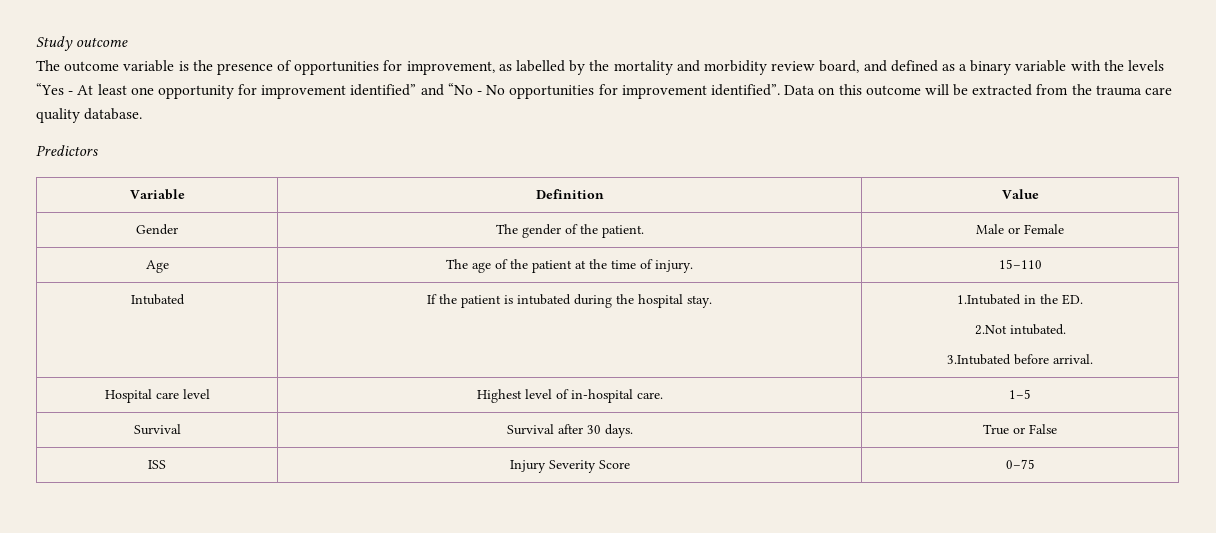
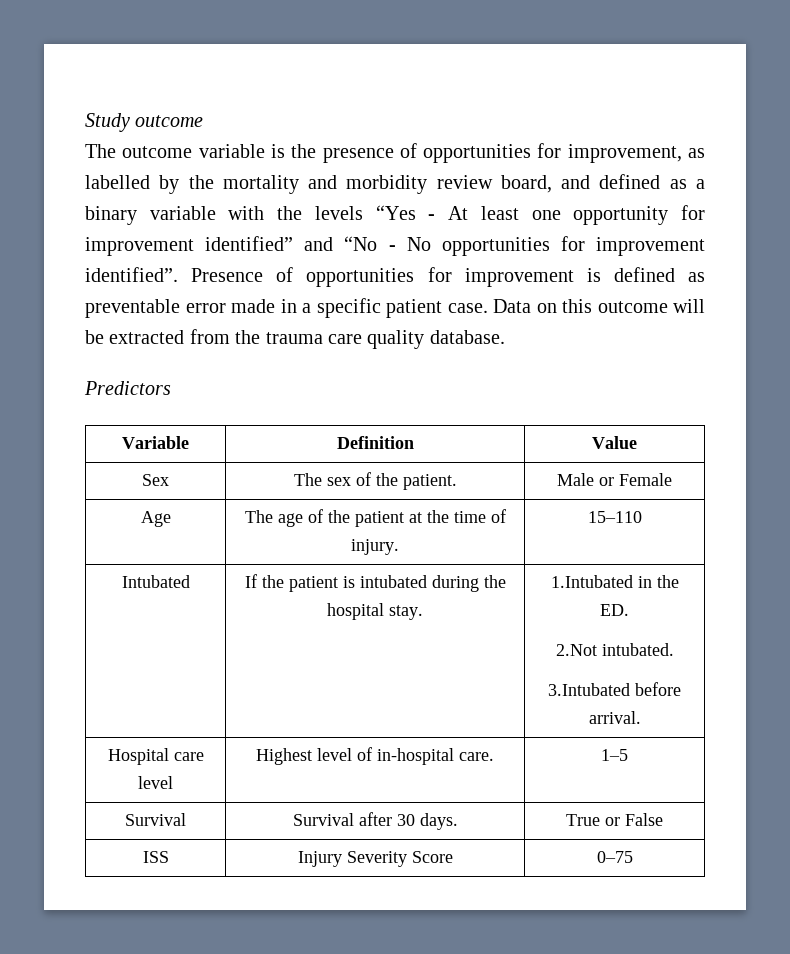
+ Presence of opportunities for improvement is defined as preventable error made in a specific patient case.
- Gender | The gender of the patient. | Male or Female
+ Sex | The sex of the patient. | Male or Female

